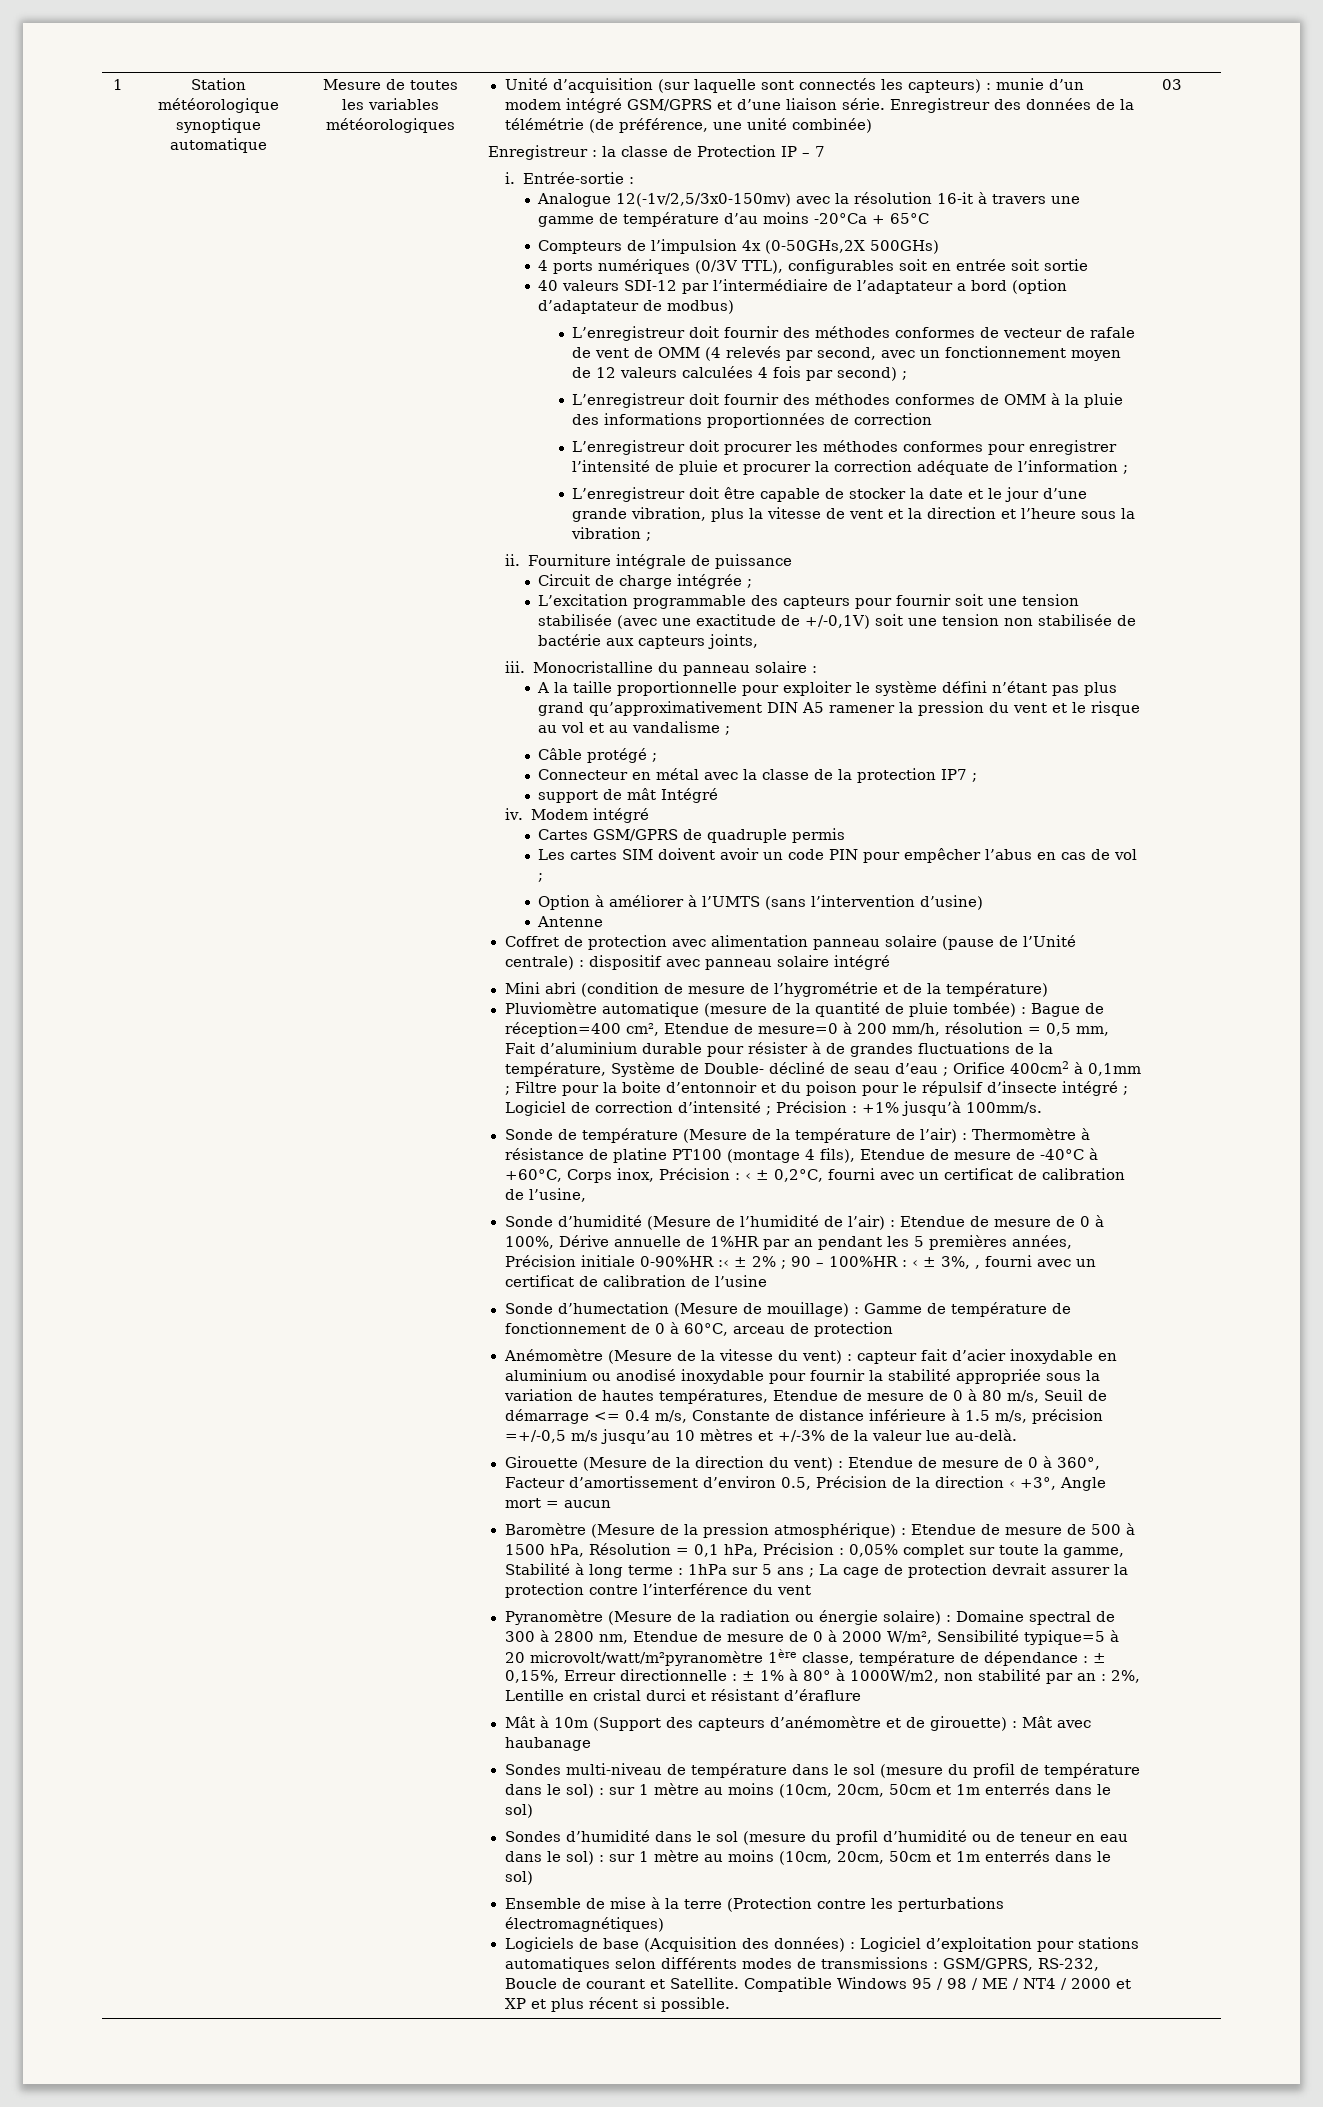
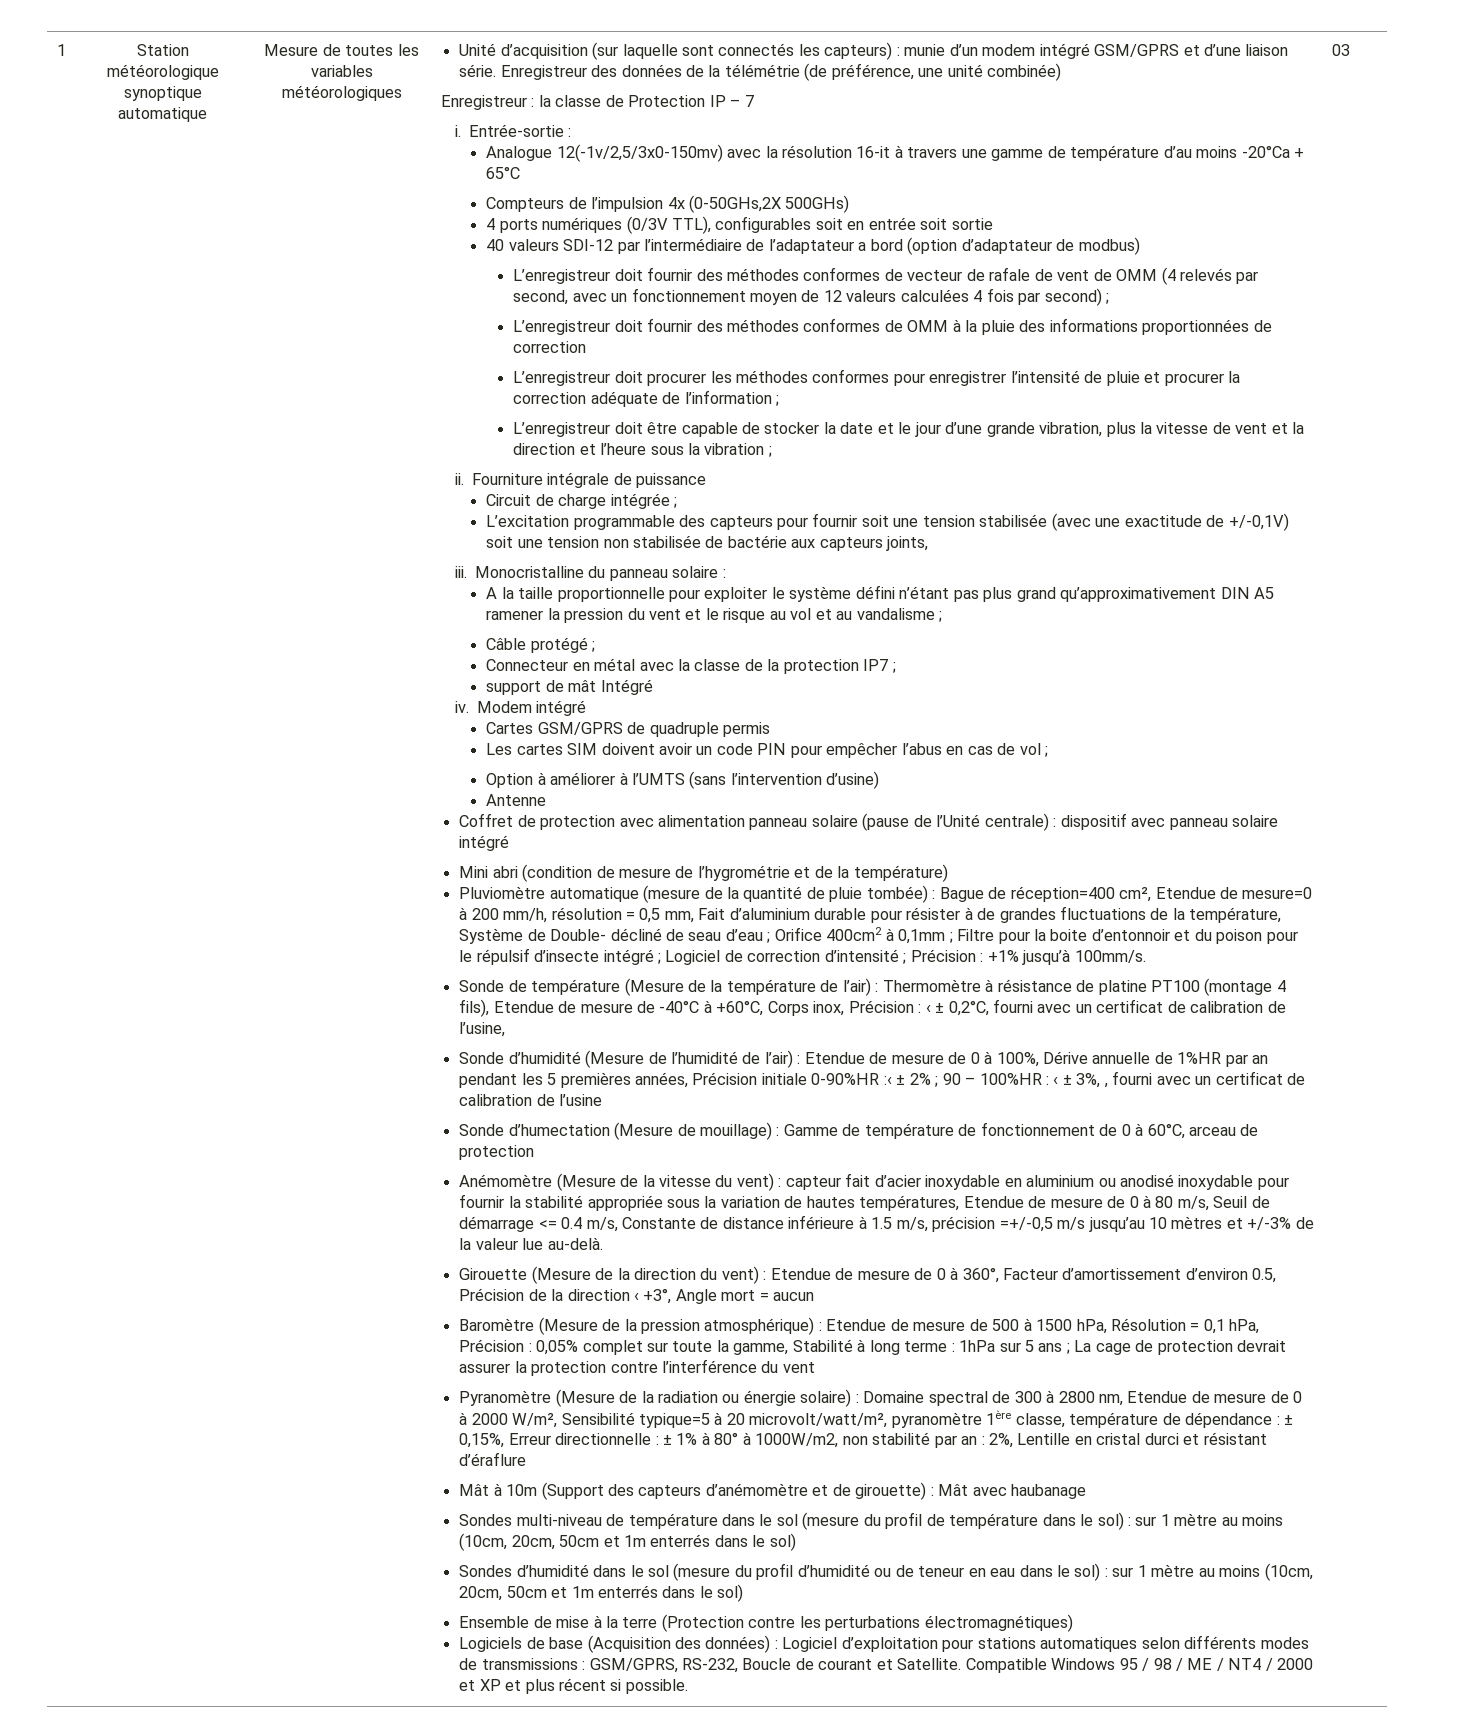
- Pyranomètre (Mesure de la radiation ou énergie solaire) : Domaine spectral de 300 à 2800 nm, Etendue de mesure de 0 à 2000 W/m², Sensibilité typique=5 à 20 microvolt/watt/m²pyranomètre 1ère classe, température de dépendance : ± 0,15%, Erreur directionnelle : ± 1% à 80° à 1000W/m2, non stabilité par an : 2%, Lentille en cristal durci et résistant d’éraflure
+ Pyranomètre (Mesure de la radiation ou énergie solaire) : Domaine spectral de 300 à 2800 nm, Etendue de mesure de 0 à 2000 W/m², Sensibilité typique=5 à 20 microvolt/watt/m², pyranomètre 1ère classe, température de dépendance : ± 0,15%, Erreur directionnelle : ± 1% à 80° à 1000W/m2, non stabilité par an : 2%, Lentille en cristal durci et résistant d’éraflure

